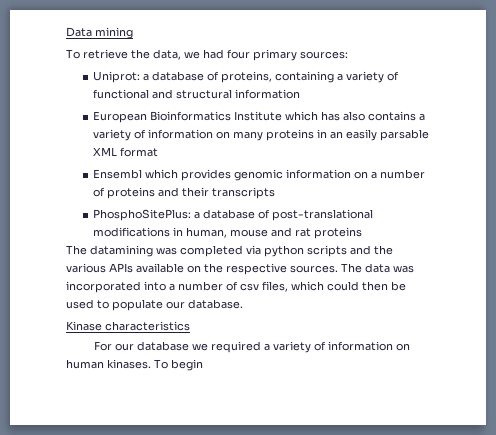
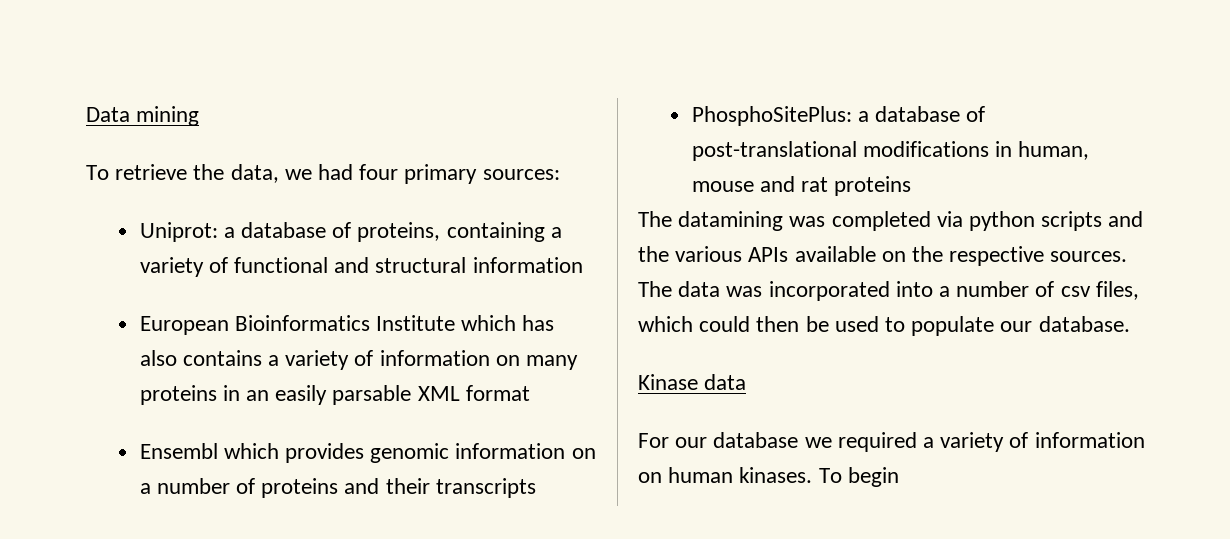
- Kinase characteristics
+ Kinase data

